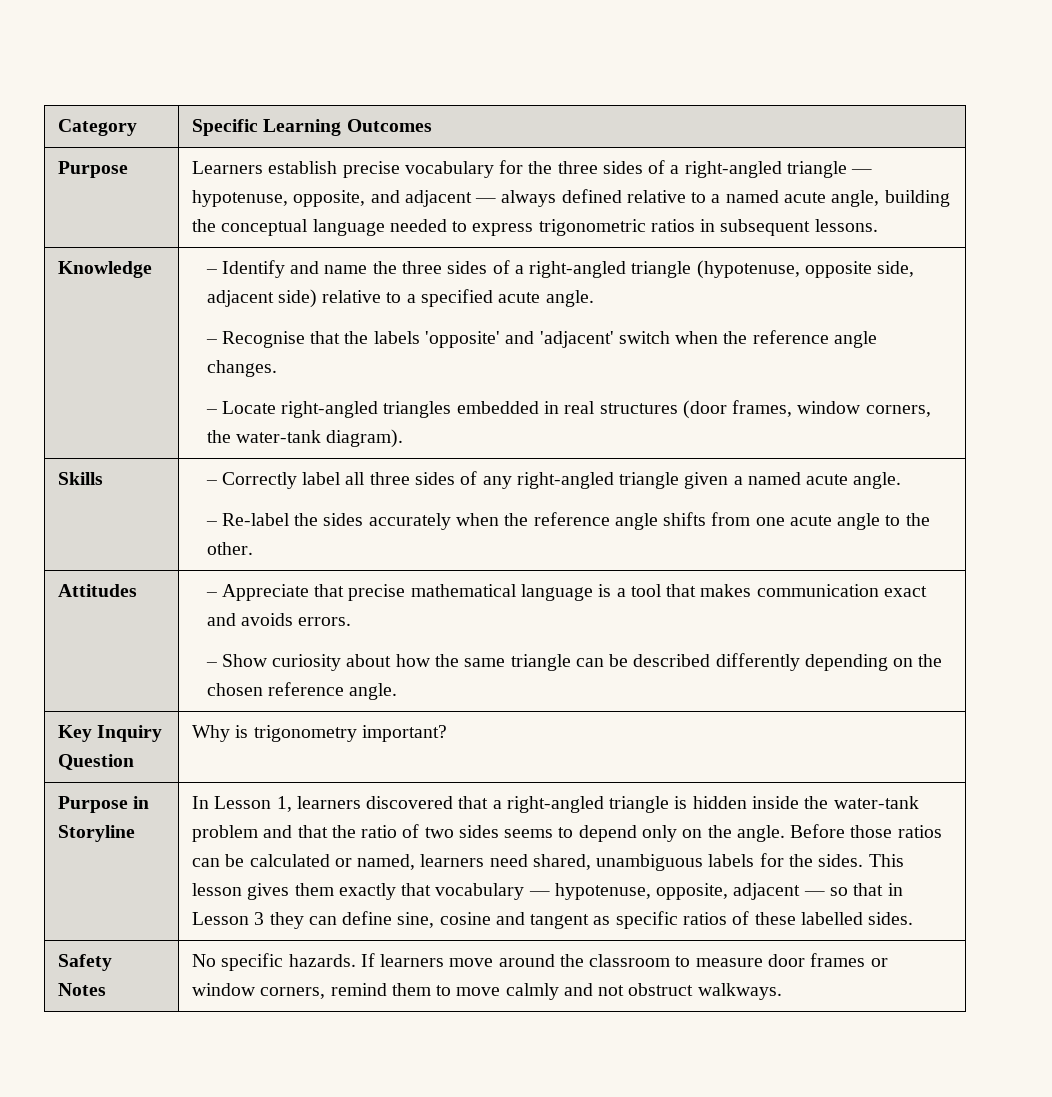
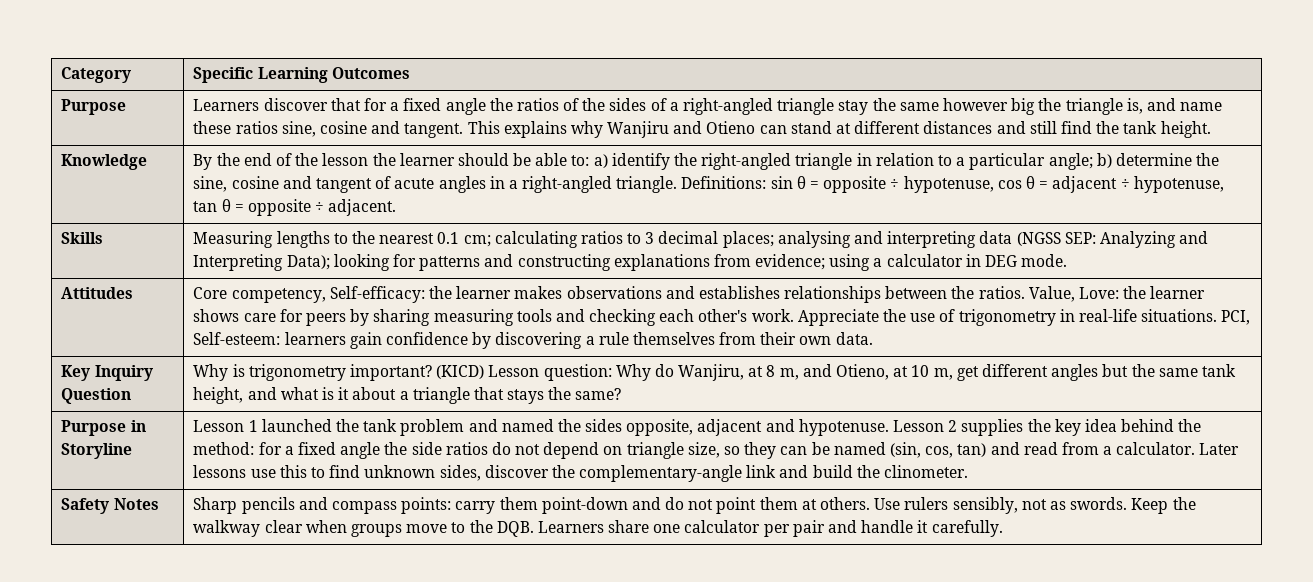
- Learners establish precise vocabulary for the three sides of a right-angled triangle — hypotenuse, opposite, and adjacent — always defined relative to a named acute angle, building the conceptual language needed to express trigonometric ratios in subsequent lessons.
- Knowledge | – Identify and name the three sides of a right-angled triangle (hypotenuse, opposite side, adjacent side) relative to a specified acute angle.
- – Recognise that the labels 'opposite' and 'adjacent' switch when the reference angle changes.
- – Locate right-angled triangles embedded in real structures (door frames, window corners, the water-tank diagram).
- Skills | – Correctly label all three sides of any right-angled triangle given a named acute angle.
- – Re-label the sides accurately when the reference angle shifts from one acute angle to the other.
- Attitudes | – Appreciate that precise mathematical language is a tool that makes communication exact and avoids errors.
- – Show curiosity about how the same triangle can be described differently depending on the chosen reference angle.
+ Learners discover that for a fixed angle the ratios of the sides of a right-angled triangle stay the same however big the triangle is, and name these ratios sine, cosine and tangent. This explains why Wanjiru and Otieno can stand at different distances and still find the tank height.
+ Knowledge | By the end of the lesson the learner should be able to: a) identify the right-angled triangle in relation to a particular angle; b) determine the sine, cosine and tangent of acute angles in a right-angled triangle. Definitions: sin θ = opposite ÷ hypotenuse, cos θ = adjacent ÷ hypotenuse, tan θ = opposite ÷ adjacent.
+ Skills | Measuring lengths to the nearest 0.1 cm; calculating ratios to 3 decimal places; analysing and interpreting data (NGSS SEP: Analyzing and Interpreting Data); looking for patterns and constructing explanations from evidence; using a calculator in DEG mode.
+ Attitudes | Core competency, Self-efficacy: the learner makes observations and establishes relationships between the ratios. Value, Love: the learner shows care for peers by sharing measuring tools and checking each other's work. Appreciate the use of trigonometry in real-life situations. PCI, Self-esteem: learners gain confidence by discovering a rule themselves from their own data.
- Key Inquiry Question | Why is trigonometry important?
- Purpose in Storyline | In Lesson 1, learners discovered that a right-angled triangle is hidden inside the water-tank problem and that the ratio of two sides seems to depend only on the angle. Before those ratios can be calculated or named, learners need shared, unambiguous labels for the sides. This lesson gives them exactly that vocabulary — hypotenuse, opposite, adjacent — so that in Lesson 3 they can define sine, cosine and tangent as specific ratios of these labelled sides.
- Safety Notes | No specific hazards. If learners move around the classroom to measure door frames or window corners, remind them to move calmly and not obstruct walkways.
+ Key Inquiry Question | Why is trigonometry important? (KICD) Lesson question: Why do Wanjiru, at 8 m, and Otieno, at 10 m, get different angles but the same tank height, and what is it about a triangle that stays the same?
+ Purpose in Storyline | Lesson 1 launched the tank problem and named the sides opposite, adjacent and hypotenuse. Lesson 2 supplies the key idea behind the method: for a fixed angle the side ratios do not depend on triangle size, so they can be named (sin, cos, tan) and read from a calculator. Later lessons use this to find unknown sides, discover the complementary-angle link and build the clinometer.
+ Safety Notes | Sharp pencils and compass points: carry them point-down and do not point them at others. Use rulers sensibly, not as swords. Keep the walkway clear when groups move to the DQB. Learners share one calculator per pair and handle it carefully.

